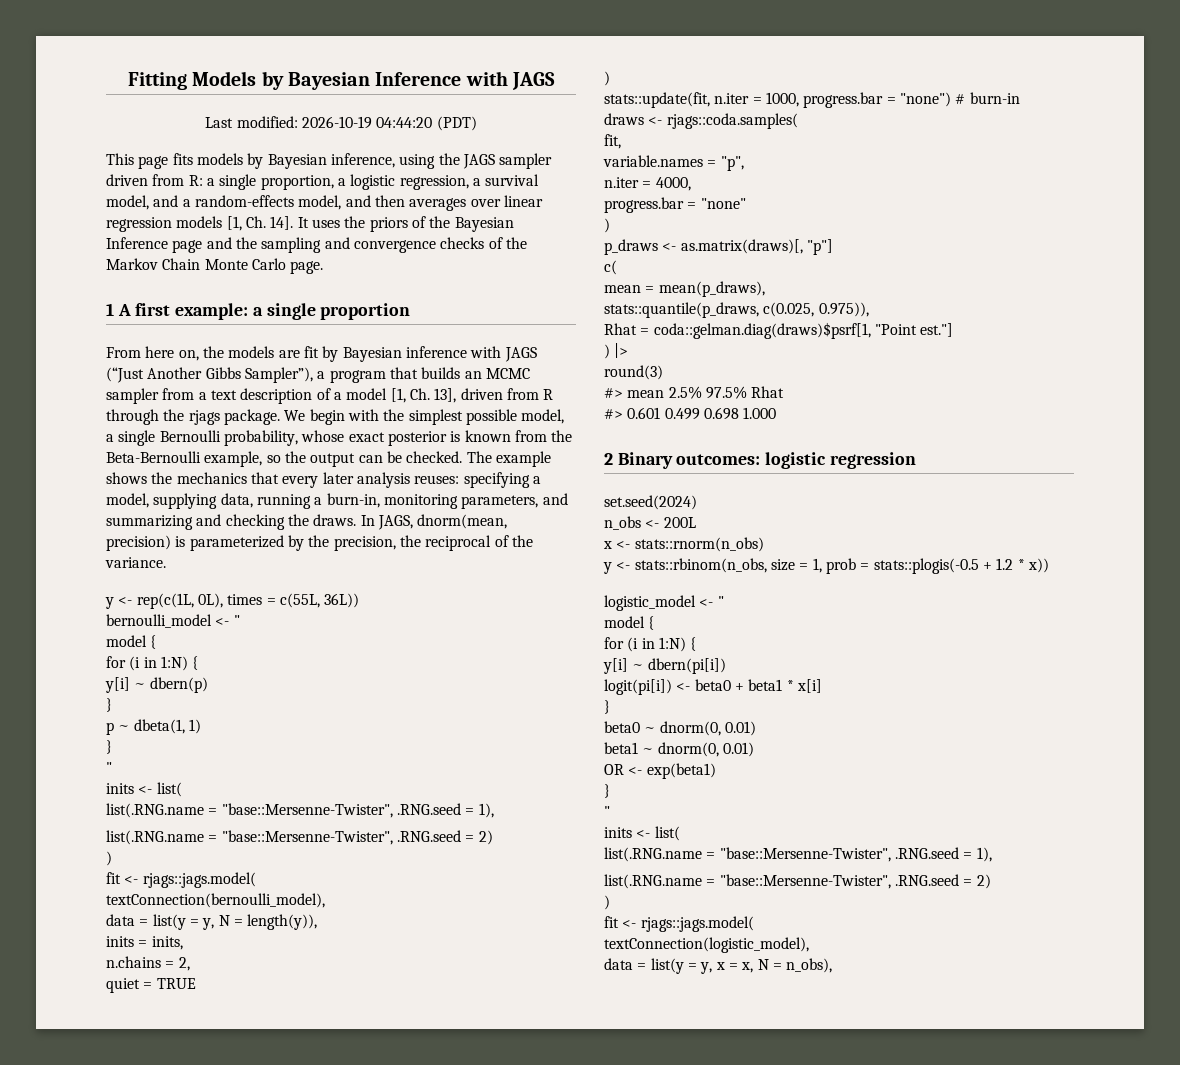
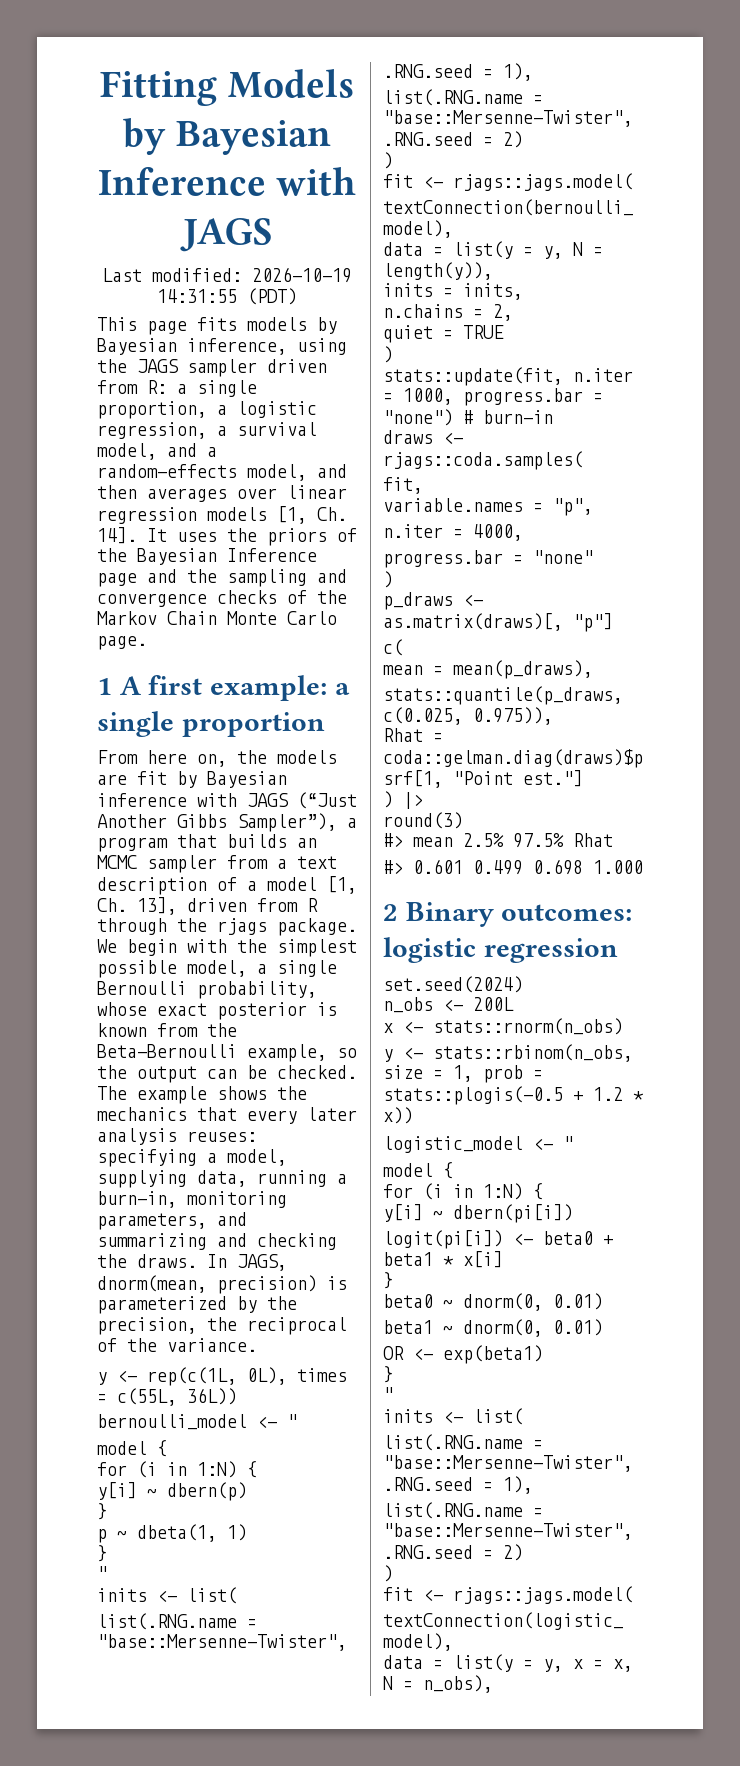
- Last modified: 2026-10-19 04:44:20 (PDT)
+ Last modified: 2026-10-19 14:31:55 (PDT)

